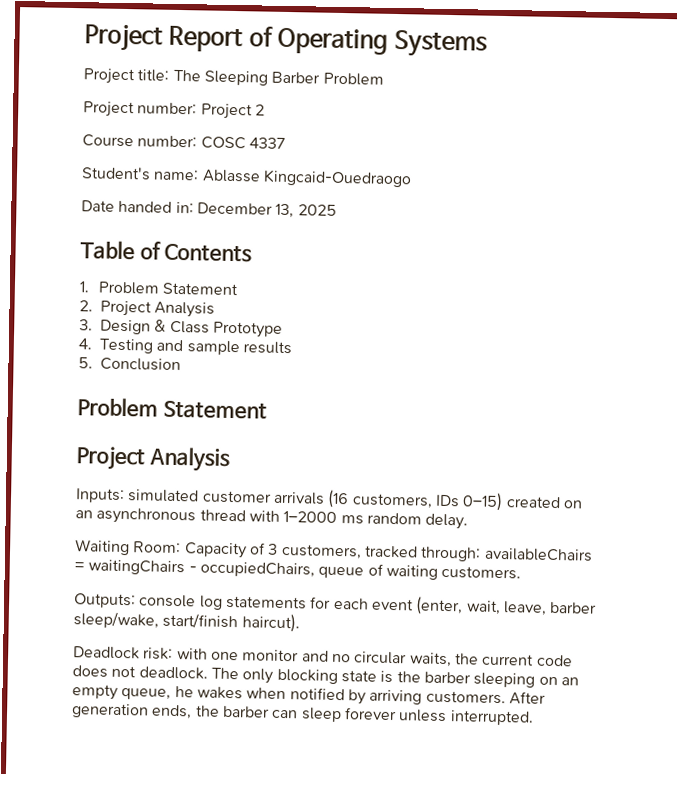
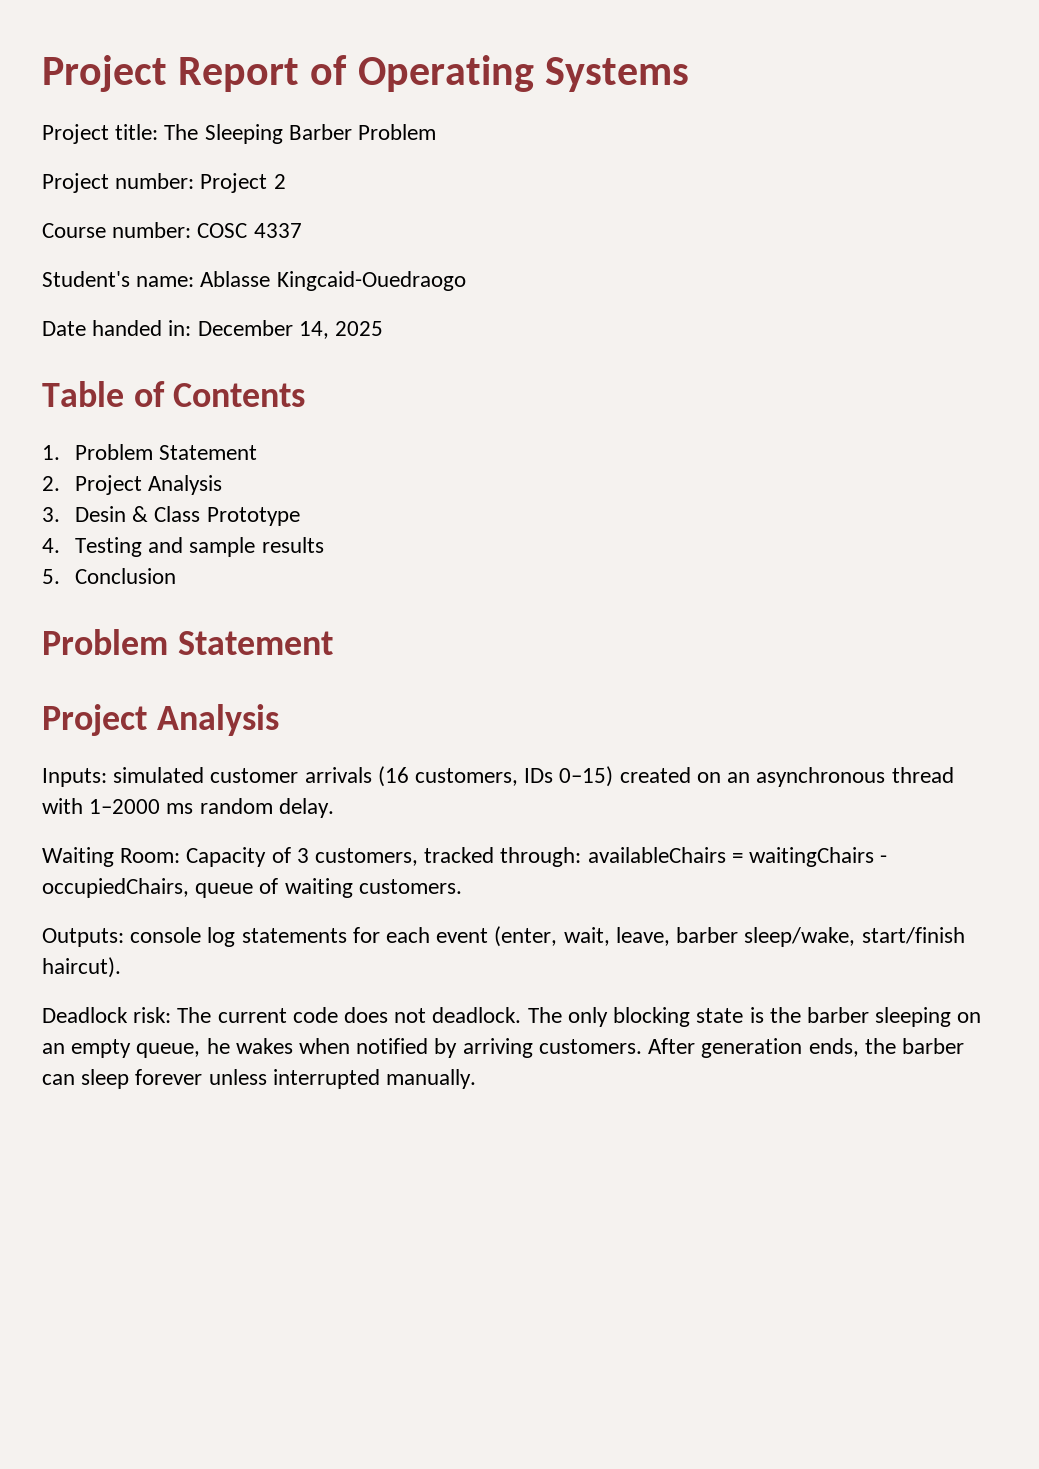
- Date handed in: December 13, 2025
+ Date handed in: December 14, 2025
- 3. Design & Class Prototype
+ 3. Desin & Class Prototype
- Deadlock risk: with one monitor and no circular waits, the current code does not deadlock.
+ Deadlock risk: The current code does not deadlock.
- After generation ends, the barber can sleep forever unless interrupted.
+ After generation ends, the barber can sleep forever unless interrupted manually.

